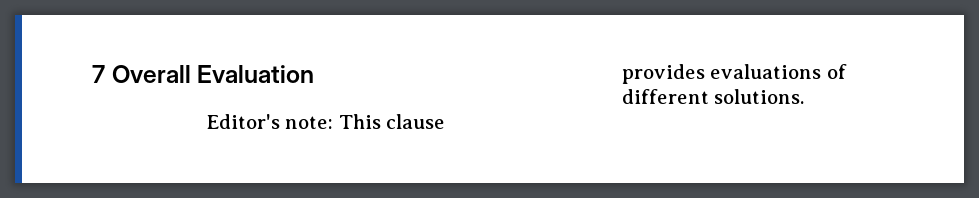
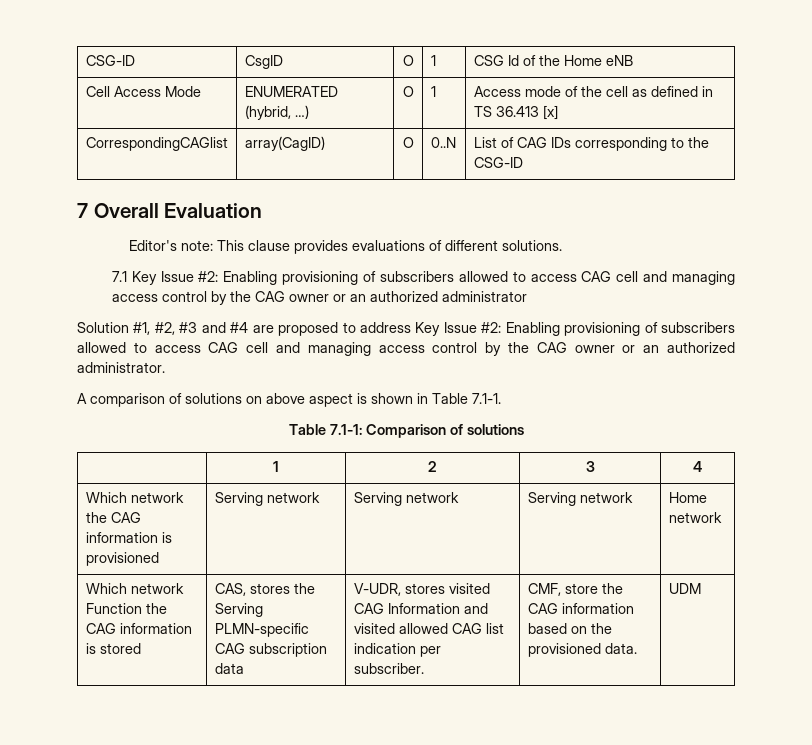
+ CSG-ID | CsgID | O | 1 | CSG Id of the Home eNB
+ Cell Access Mode | ENUMERATED (hybrid, …) | O | 1 | Access mode of the cell as defined in TS 36.413 [x]
+ CorrespondingCAGlist | array(CagID) | O | 0..N | List of CAG IDs corresponding to the CSG-ID
+ 7.1 Key Issue #2: Enabling provisioning of subscribers allowed to access CAG cell and managing access control by the CAG owner or an authorized administrator
+ Solution #1, #2, #3 and #4 are proposed to address Key Issue #2: Enabling provisioning of subscribers allowed to access CAG cell and managing access control by the CAG owner or an authorized administrator.
+ A comparison of solutions on above aspect is shown in Table 7.1-1.
+ Table 7.1-1: Comparison of solutions
+ | 1 | 2 | 3 | 4
+ Which network the CAG information is provisioned | Serving network | Serving network | Serving network | Home network
+ Which network Function the CAG information is stored | CAS, stores the Serving PLMN-specific CAG subscription data | V-UDR, stores visited CAG Information and visited allowed CAG list indication per subscriber. | CMF, store the CAG information based on the provisioned data. | UDM

